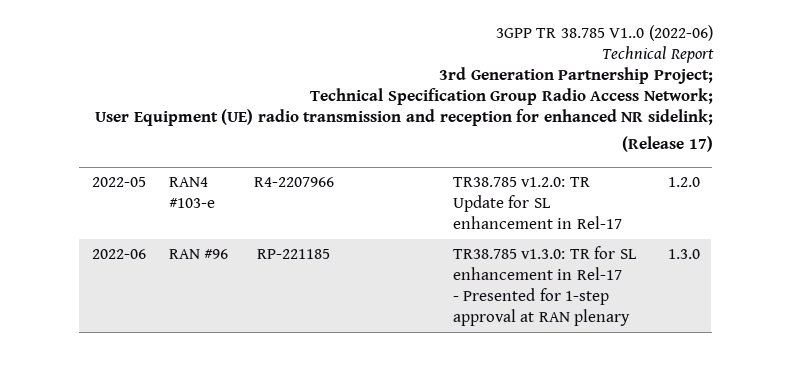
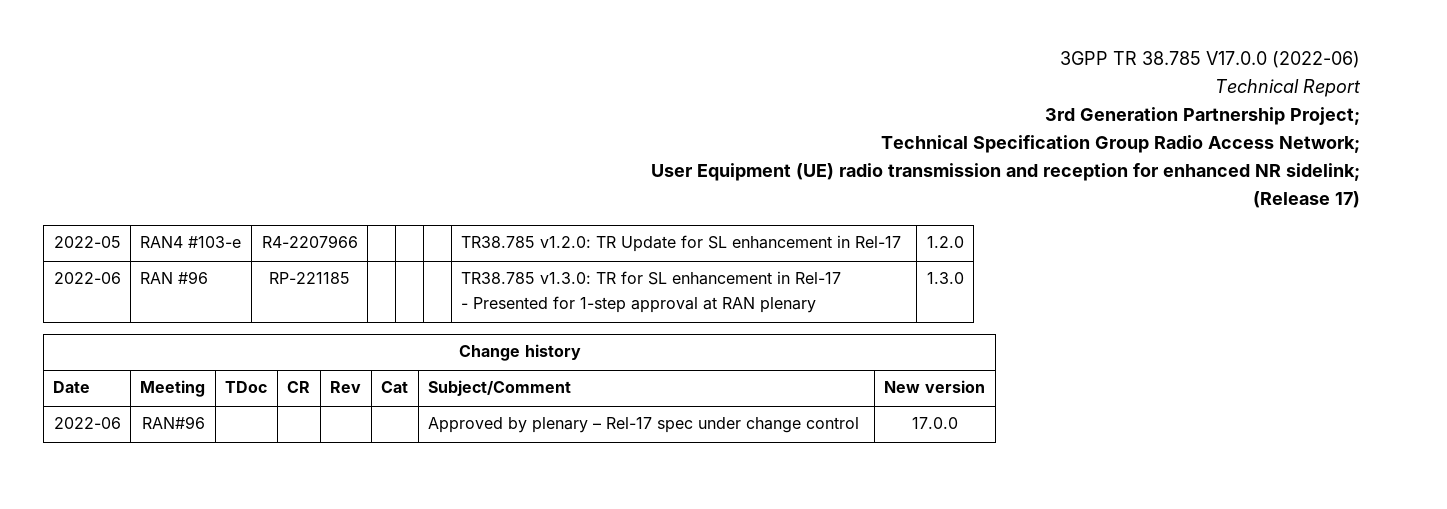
- 3GPP TR 38.785 V1..0 (2022-06)
+ 3GPP TR 38.785 V17.0.0 (2022-06)
+ Change history
+ Date | Meeting | TDoc | CR | Rev | Cat | Subject/Comment | New version
+ 2022-06 | RAN#96 | | | | | Approved by plenary – Rel-17 spec under change control | 17.0.0

